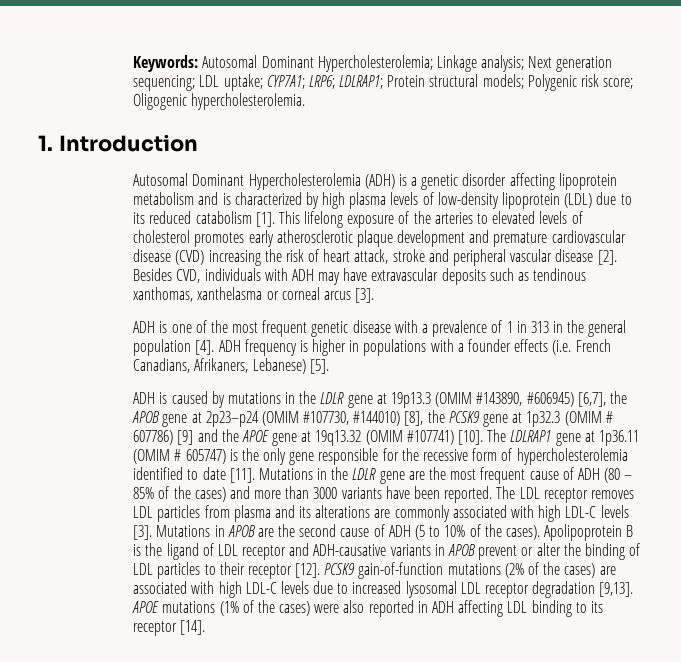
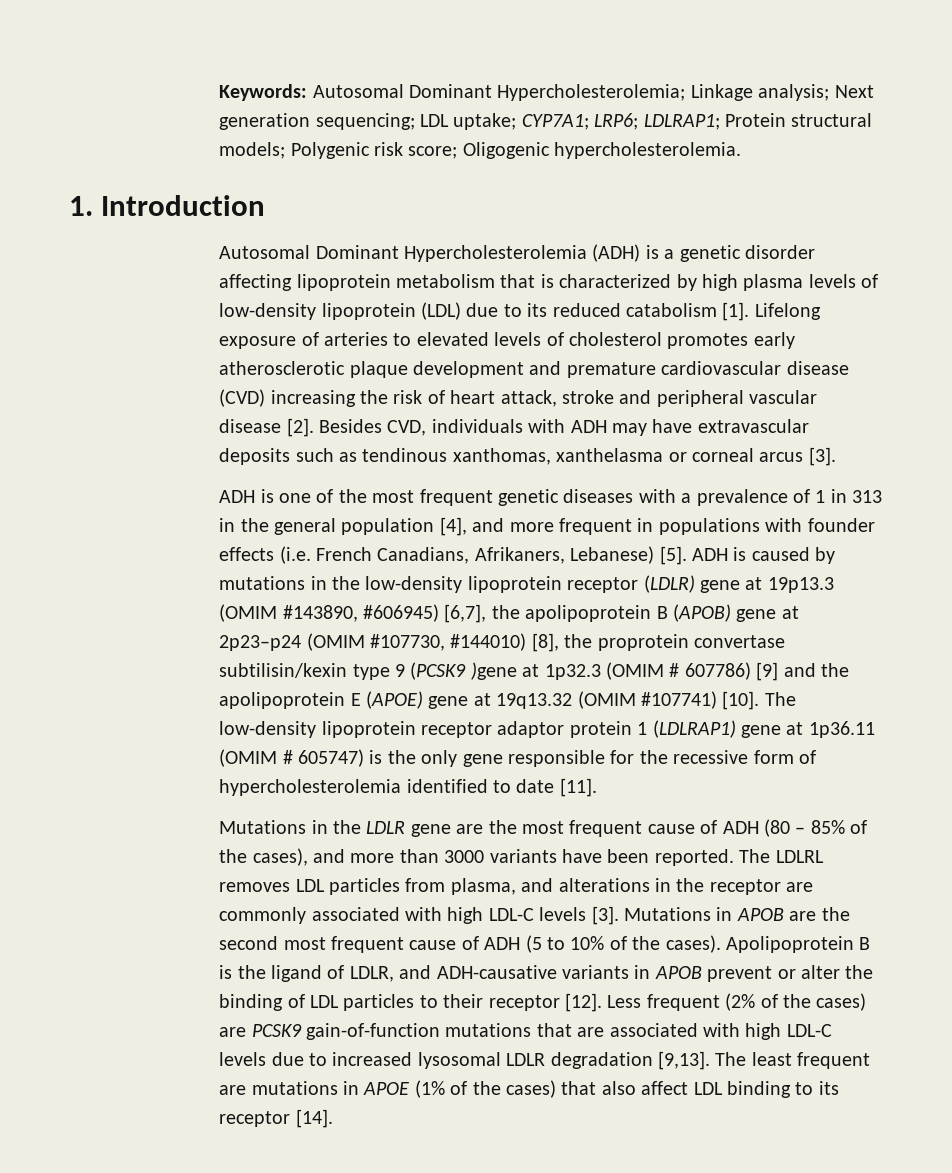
- Autosomal Dominant Hypercholesterolemia (ADH) is a genetic disorder affecting lipoprotein metabolism and is characterized by high plasma levels of low-density lipoprotein (LDL) due to its reduced catabolism [1].
+ Autosomal Dominant Hypercholesterolemia (ADH) is a genetic disorder affecting lipoprotein metabolism that is characterized by high plasma levels of low-density lipoprotein (LDL) due to its reduced catabolism [1].
- This lifelong exposure of the arteries to elevated levels of cholesterol promotes early atherosclerotic plaque development and premature cardiovascular disease (CVD) increasing the risk of heart attack, stroke and peripheral vascular disease [2].
+ Lifelong exposure of arteries to elevated levels of cholesterol promotes early atherosclerotic plaque development and premature cardiovascular disease (CVD) increasing the risk of heart attack, stroke and peripheral vascular disease [2].
- ADH is one of the most frequent genetic disease with a prevalence of 1 in 313 in the general population [4]. ADH frequency is higher in populations with a founder effects (i.e. French Canadians, Afrikaners, Lebanese) [5].
- ADH is caused by mutations in the LDLR gene at 19p13.3 (OMIM #143890, #606945) [6,7], the APOB gene at 2p23–p24 (OMIM #107730, #144010) [8], the PCSK9 gene at 1p32.3 (OMIM # 607786) [9] and the APOE gene at 19q13.32 (OMIM #107741) [10].
+ ADH is one of the most frequent genetic diseases with a prevalence of 1 in 313 in the general population [4], and more frequent in populations with founder effects (i.e. French Canadians, Afrikaners, Lebanese) [5]. ADH is caused by mutations in the low-density lipoprotein receptor (LDLR) gene at 19p13.3 (OMIM #143890, #606945) [6,7], the apolipoprotein B (APOB) gene at 2p23–p24 (OMIM #107730, #144010) [8], the proprotein convertase subtilisin/kexin type 9 (PCSK9 )gene at 1p32.3 (OMIM # 607786) [9] and the apolipoprotein E (APOE) gene at 19q13.32 (OMIM #107741) [10].
- The LDLRAP1 gene at 1p36.11 (OMIM # 605747) is the only gene responsible for the recessive form of hypercholesterolemia identified to date [11]. Mutations in the LDLR gene are the most frequent cause of ADH (80 – 85% of the cases) and more than 3000 variants have been reported.
+ The low-density lipoprotein receptor adaptor protein 1 (LDLRAP1) gene at 1p36.11 (OMIM # 605747) is the only gene responsible for the recessive form of hypercholesterolemia identified to date [11].
+ Mutations in the LDLR gene are the most frequent cause of ADH (80 – 85% of the cases), and more than 3000 variants have been reported.
- The LDL receptor removes LDL particles from plasma and its alterations are commonly associated with high LDL-C levels [3].
+ The LDLRL removes LDL particles from plasma, and alterations in the receptor are commonly associated with high LDL-C levels [3].
- Mutations in APOB are the second cause of ADH (5 to 10% of the cases).
+ Mutations in APOB are the second most frequent cause of ADH (5 to 10% of the cases).
- Apolipoprotein B is the ligand of LDL receptor and ADH-causative variants in APOB prevent or alter the binding of LDL particles to their receptor [12].
+ Apolipoprotein B is the ligand of LDLR, and ADH-causative variants in APOB prevent or alter the binding of LDL particles to their receptor [12].
- PCSK9 gain-of-function mutations (2% of the cases) are associated with high LDL-C levels due to increased lysosomal LDL receptor degradation [9,13]. APOE mutations (1% of the cases) were also reported in ADH affecting LDL binding to its receptor [14].
+ Less frequent (2% of the cases) are PCSK9 gain-of-function mutations that are associated with high LDL-C levels due to increased lysosomal LDLR degradation [9,13]. The least frequent are mutations in APOE (1% of the cases) that also affect LDL binding to its receptor [14].

